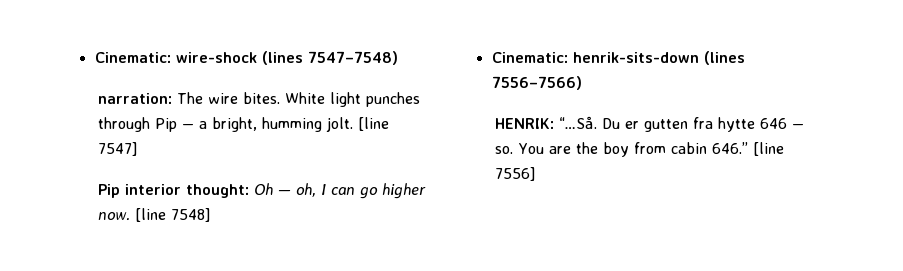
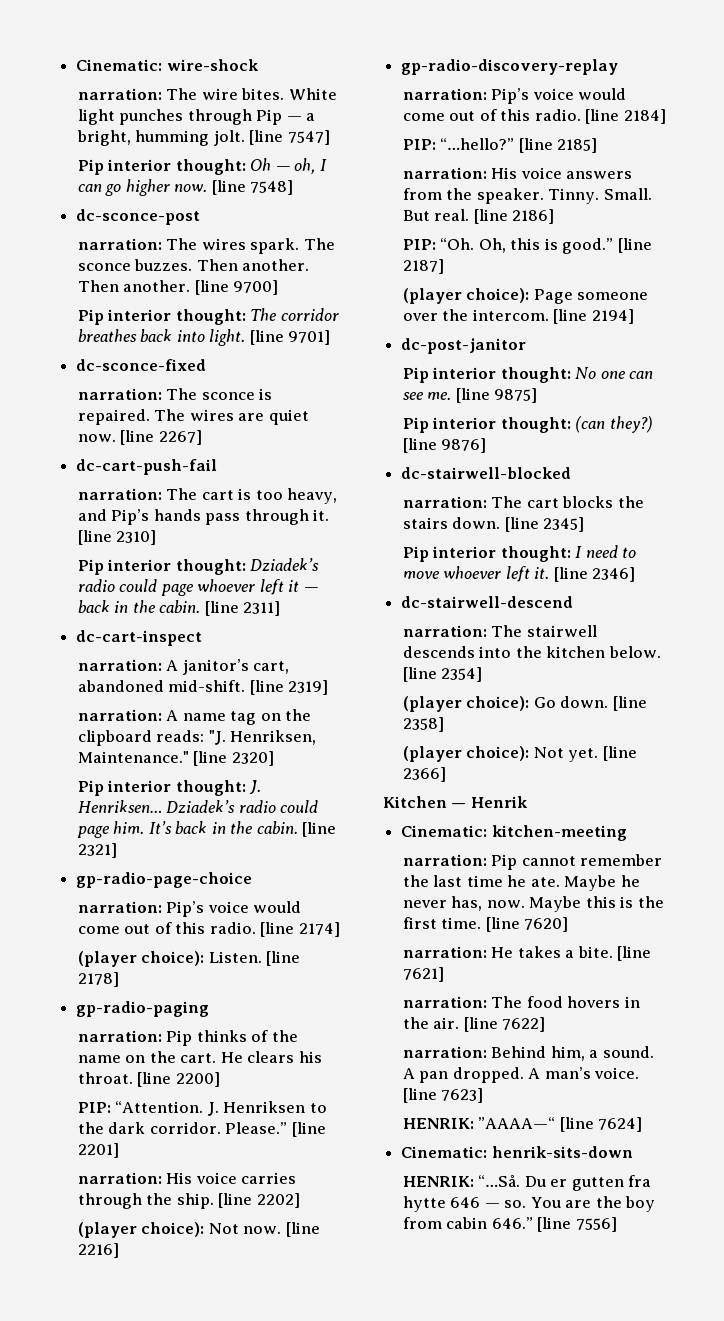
- Cinematic: wire-shock (lines 7547–7548)
+ Cinematic: wire-shock
+ dc-sconce-post
+ narration: The wires spark. The sconce buzzes. Then another. Then another. [line 9700]
+ Pip interior thought: The corridor breathes back into light. [line 9701]
+ dc-sconce-fixed
+ narration: The sconce is repaired. The wires are quiet now. [line 2267]
+ dc-cart-push-fail
+ narration: The cart is too heavy, and Pip’s hands pass through it. [line 2310]
+ Pip interior thought: Dziadek’s radio could page whoever left it — back in the cabin. [line 2311]
+ dc-cart-inspect
+ narration: A janitor’s cart, abandoned mid-shift. [line 2319]
+ narration: A name tag on the clipboard reads: "J. Henriksen, Maintenance." [line 2320]
+ Pip interior thought: J. Henriksen… Dziadek’s radio could page him. It’s back in the cabin. [line 2321]
+ gp-radio-page-choice
+ narration: Pip’s voice would come out of this radio. [line 2174]
+ (player choice): Listen. [line 2178]
+ gp-radio-paging
+ narration: Pip thinks of the name on the cart. He clears his throat. [line 2200]
+ PIP: “Attention. J. Henriksen to the dark corridor. Please.” [line 2201]
+ narration: His voice carries through the ship. [line 2202]
+ (player choice): Not now. [line 2216]
+ gp-radio-discovery-replay
+ narration: Pip’s voice would come out of this radio. [line 2184]
+ PIP: “…hello?” [line 2185]
+ narration: His voice answers from the speaker. Tinny. Small. But real. [line 2186]
+ PIP: “Oh. Oh, this is good.” [line 2187]
+ (player choice): Page someone over the intercom. [line 2194]
+ dc-post-janitor
+ Pip interior thought: No one can see me. [line 9875]
+ Pip interior thought: (can they?) [line 9876]
+ dc-stairwell-blocked
+ narration: The cart blocks the stairs down. [line 2345]
+ Pip interior thought: I need to move whoever left it. [line 2346]
+ dc-stairwell-descend
+ narration: The stairwell descends into the kitchen below. [line 2354]
+ (player choice): Go down. [line 2358]
+ (player choice): Not yet. [line 2366]
+ Kitchen — Henrik
+ Cinematic: kitchen-meeting
+ narration: Pip cannot remember the last time he ate. Maybe he never has, now. Maybe this is the first time. [line 7620]
+ narration: He takes a bite. [line 7621]
+ narration: The food hovers in the air. [line 7622]
+ narration: Behind him, a sound. A pan dropped. A man’s voice. [line 7623]
+ HENRIK: ”AAAA—“ [line 7624]
- Cinematic: henrik-sits-down (lines 7556–7566)
+ Cinematic: henrik-sits-down

